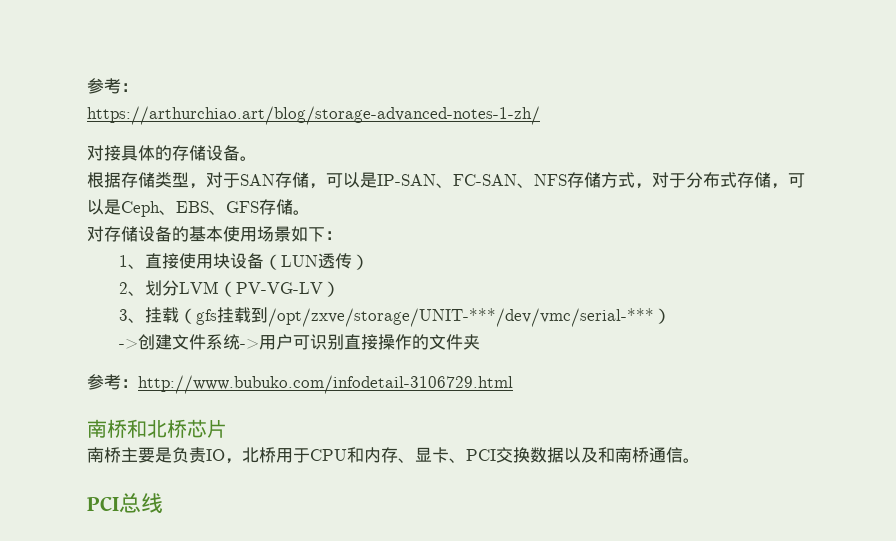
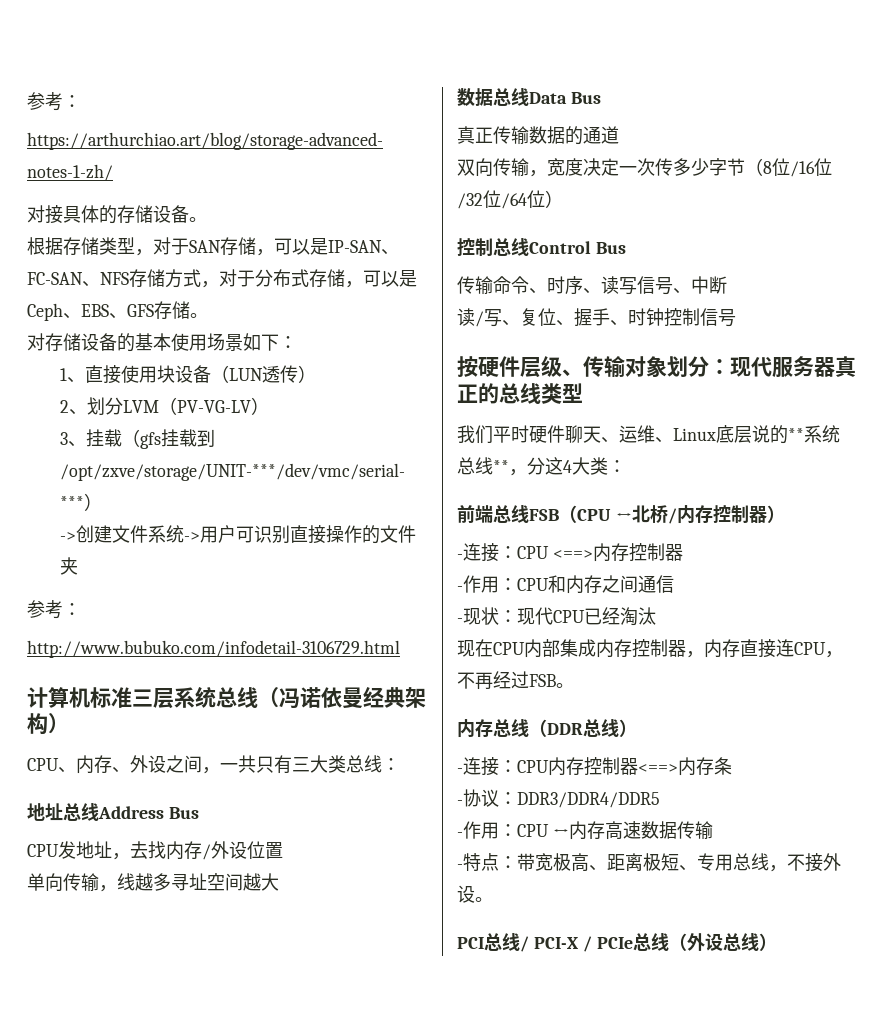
  ->创建文件系统->用户可识别直接操作的文件夹
- 参考：http://www.bubuko.com/infodetail-3106729.html
+ 参考：
+ http://www.bubuko.com/infodetail-3106729.html
- 南桥和北桥芯片
- 南桥主要是负责IO，北桥用于CPU和内存、显卡、PCI交换数据以及和南桥通信。
- PCI总线
+ 计算机标准三层系统总线（冯诺依曼经典架构）
+ CPU、内存、外设之间，一共只有三大类总线：
+ 地址总线Address Bus
+ CPU发地址，去找内存/外设位置
+ 单向传输，线越多寻址空间越大
+ 数据总线Data Bus
+ 真正传输数据的通道
+ 双向传输，宽度决定一次传多少字节（8位/16位/32位/64位）
+ 控制总线Control Bus
+ 传输命令、时序、读写信号、中断
+ 读/写、复位、握手、时钟控制信号
+ 按硬件层级、传输对象划分：现代服务器真正的总线类型
+ 我们平时硬件聊天、运维、Linux底层说的**系统总线**，分这4大类：
+ 前端总线FSB（CPU ↔北桥/内存控制器）
+ -连接：CPU <==>内存控制器
+ -作用：CPU和内存之间通信
+ -现状：现代CPU已经淘汰
+ 现在CPU内部集成内存控制器，内存直接连CPU，不再经过FSB。
+ 内存总线（DDR总线）
+ -连接：CPU内存控制器<==>内存条
+ -协议：DDR3/DDR4/DDR5
+ -作用：CPU ↔内存高速数据传输
+ -特点：带宽极高、距离极短、专用总线，不接外设。
+ PCI总线/ PCI-X / PCIe总线（外设总线）

